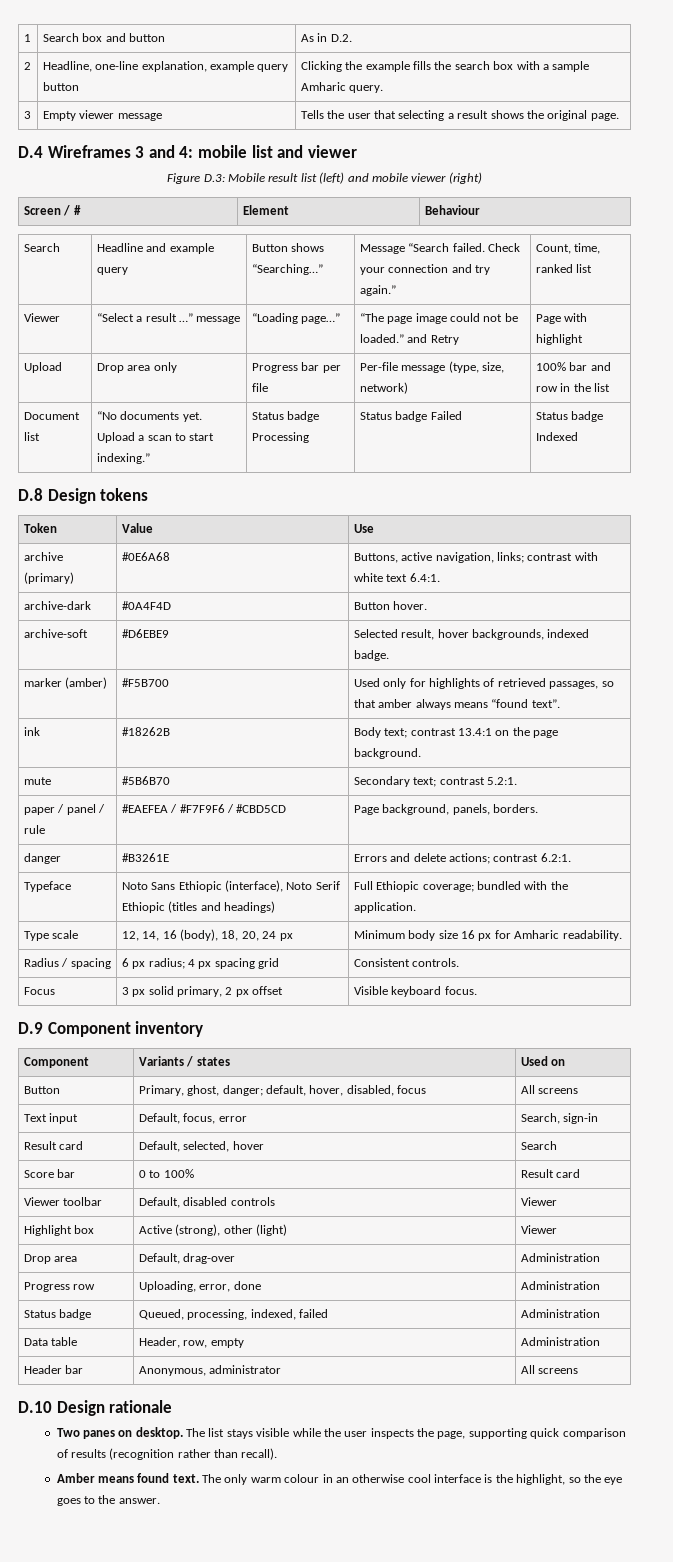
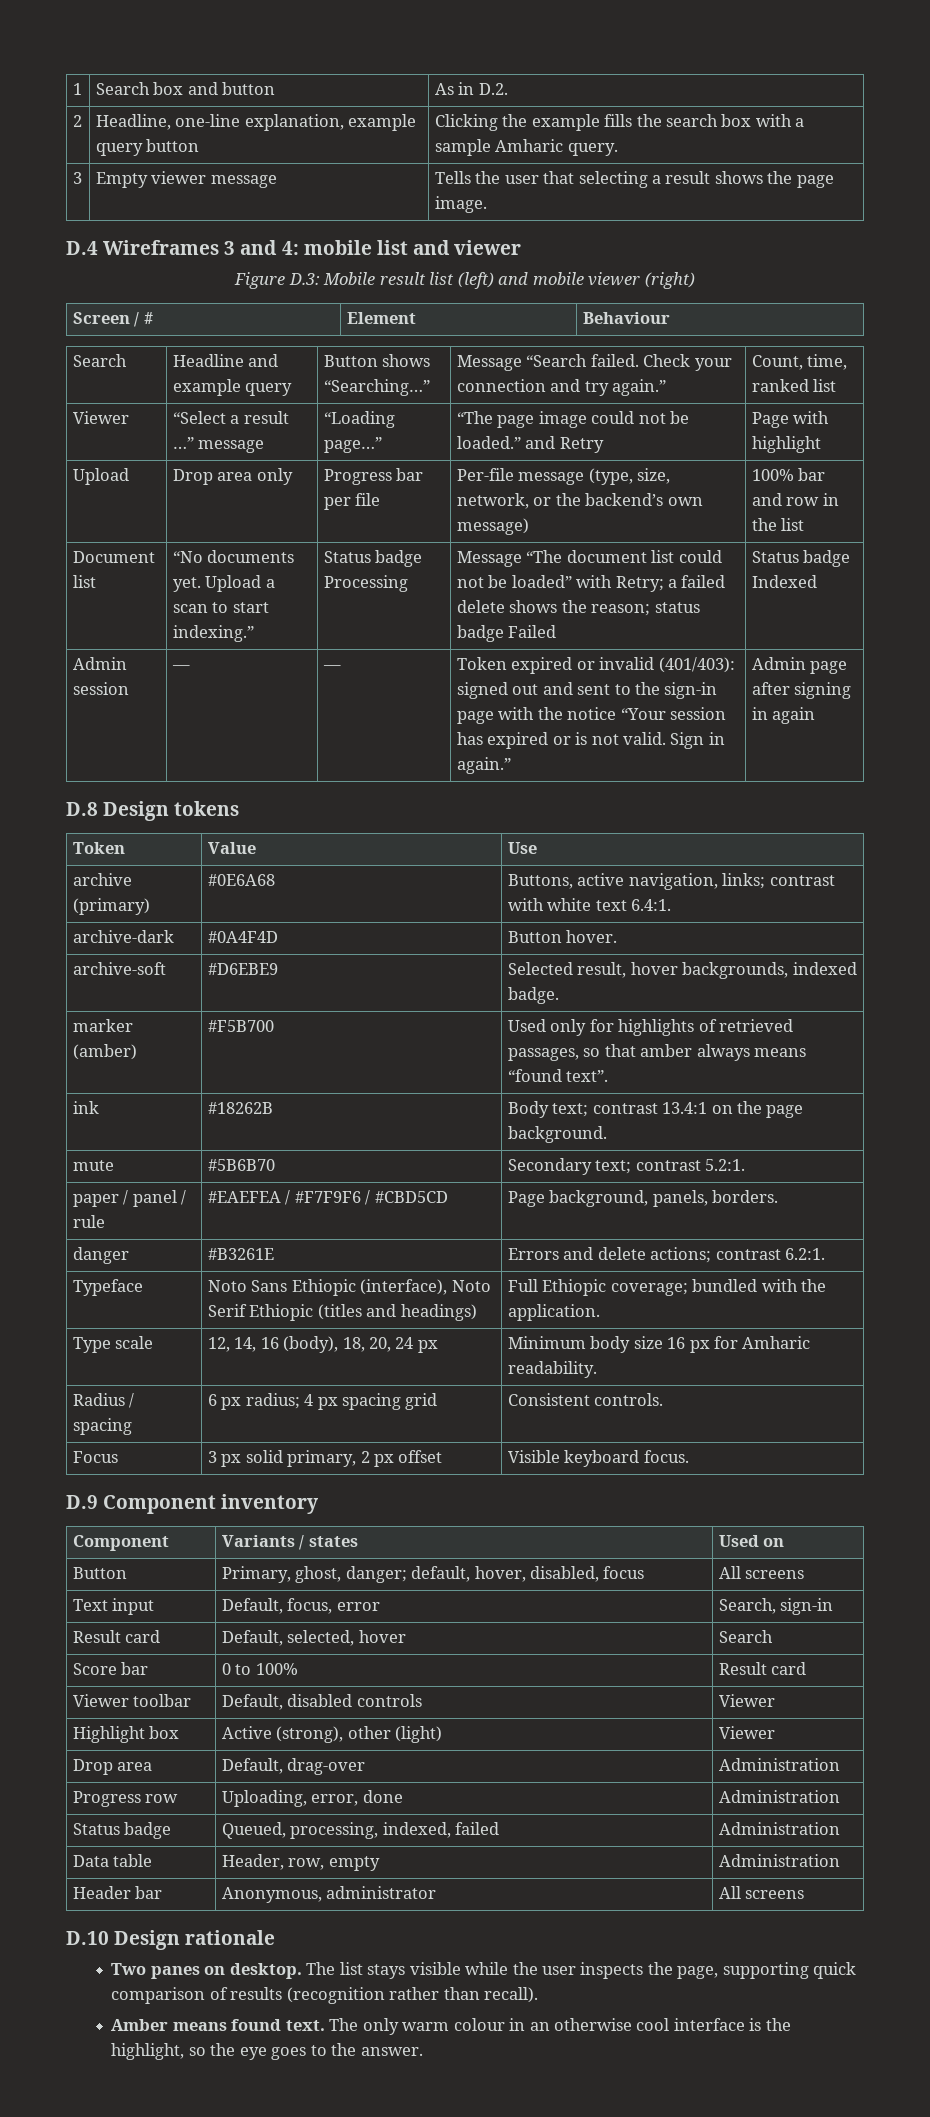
- 3 | Empty viewer message | Tells the user that selecting a result shows the original page.
+ 3 | Empty viewer message | Tells the user that selecting a result shows the page image.
- Upload | Drop area only | Progress bar per file | Per-file message (type, size, network) | 100% bar and row in the list
+ Upload | Drop area only | Progress bar per file | Per-file message (type, size, network, or the backend’s own message) | 100% bar and row in the list
- Document list | “No documents yet. Upload a scan to start indexing.” | Status badge Processing | Status badge Failed | Status badge Indexed
+ Document list | “No documents yet. Upload a scan to start indexing.” | Status badge Processing | Message “The document list could not be loaded” with Retry; a failed delete shows the reason; status badge Failed | Status badge Indexed
+ Admin session | — | — | Token expired or invalid (401/403): signed out and sent to the sign-in page with the notice “Your session has expired or is not valid. Sign in again.” | Admin page after signing in again

